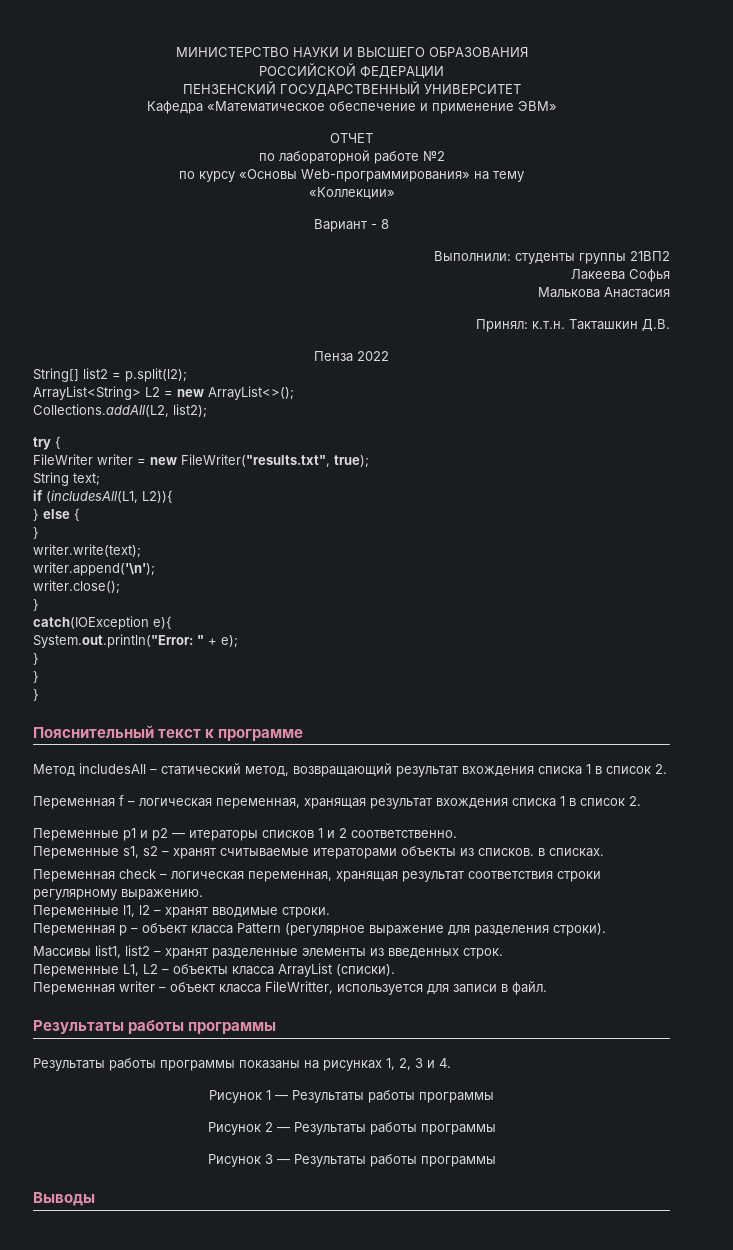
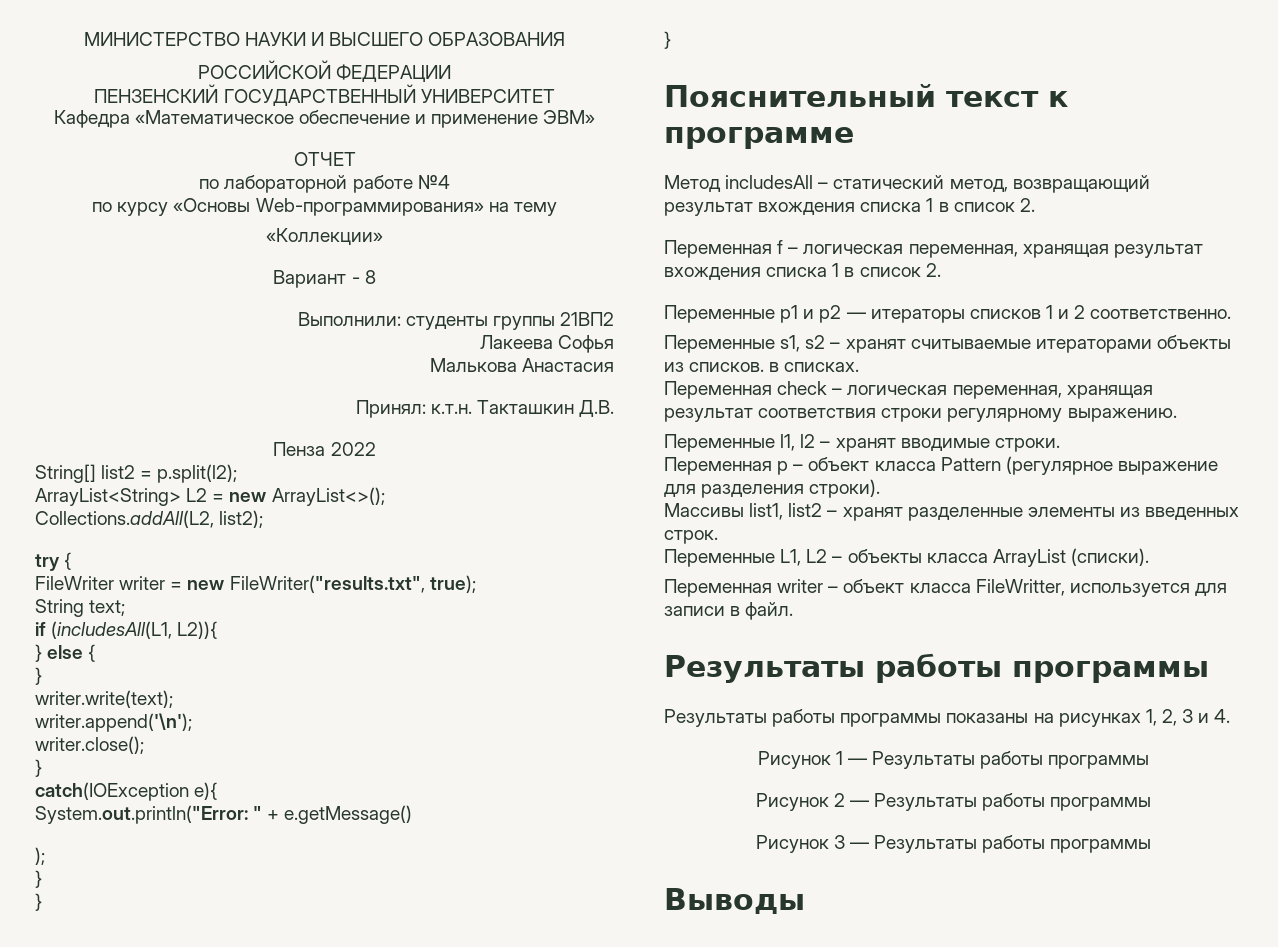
- по лабораторной работе №2
+ по лабораторной работе №4
- System.out.println("Error: " + e);
+ System.out.println("Error: " + e.getMessage()
+ );

